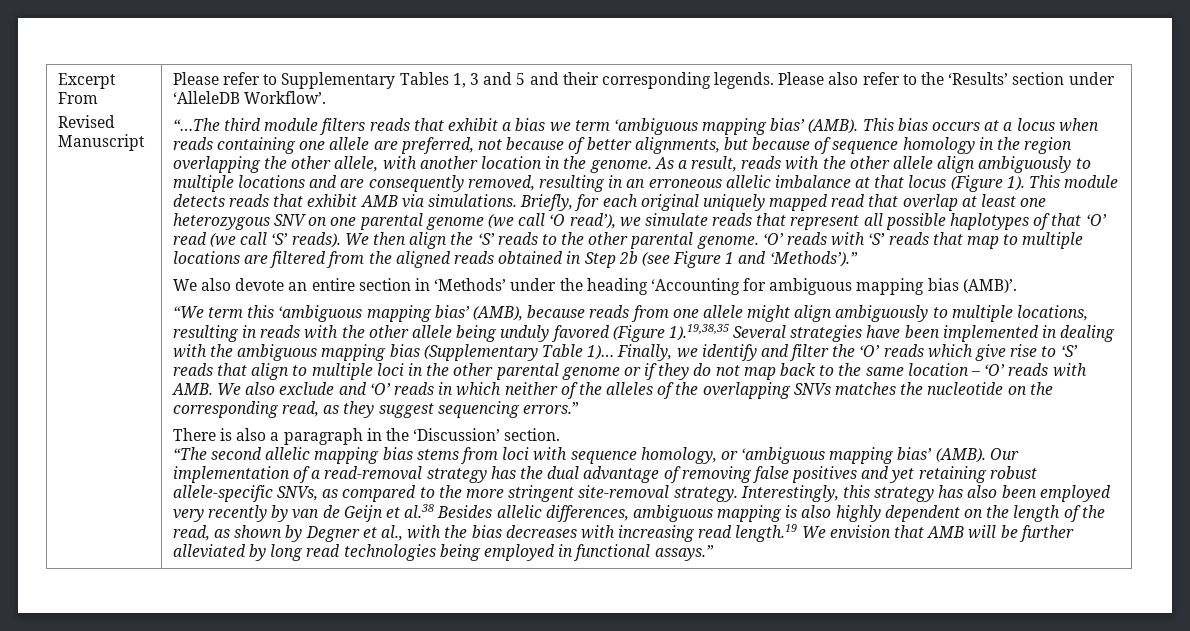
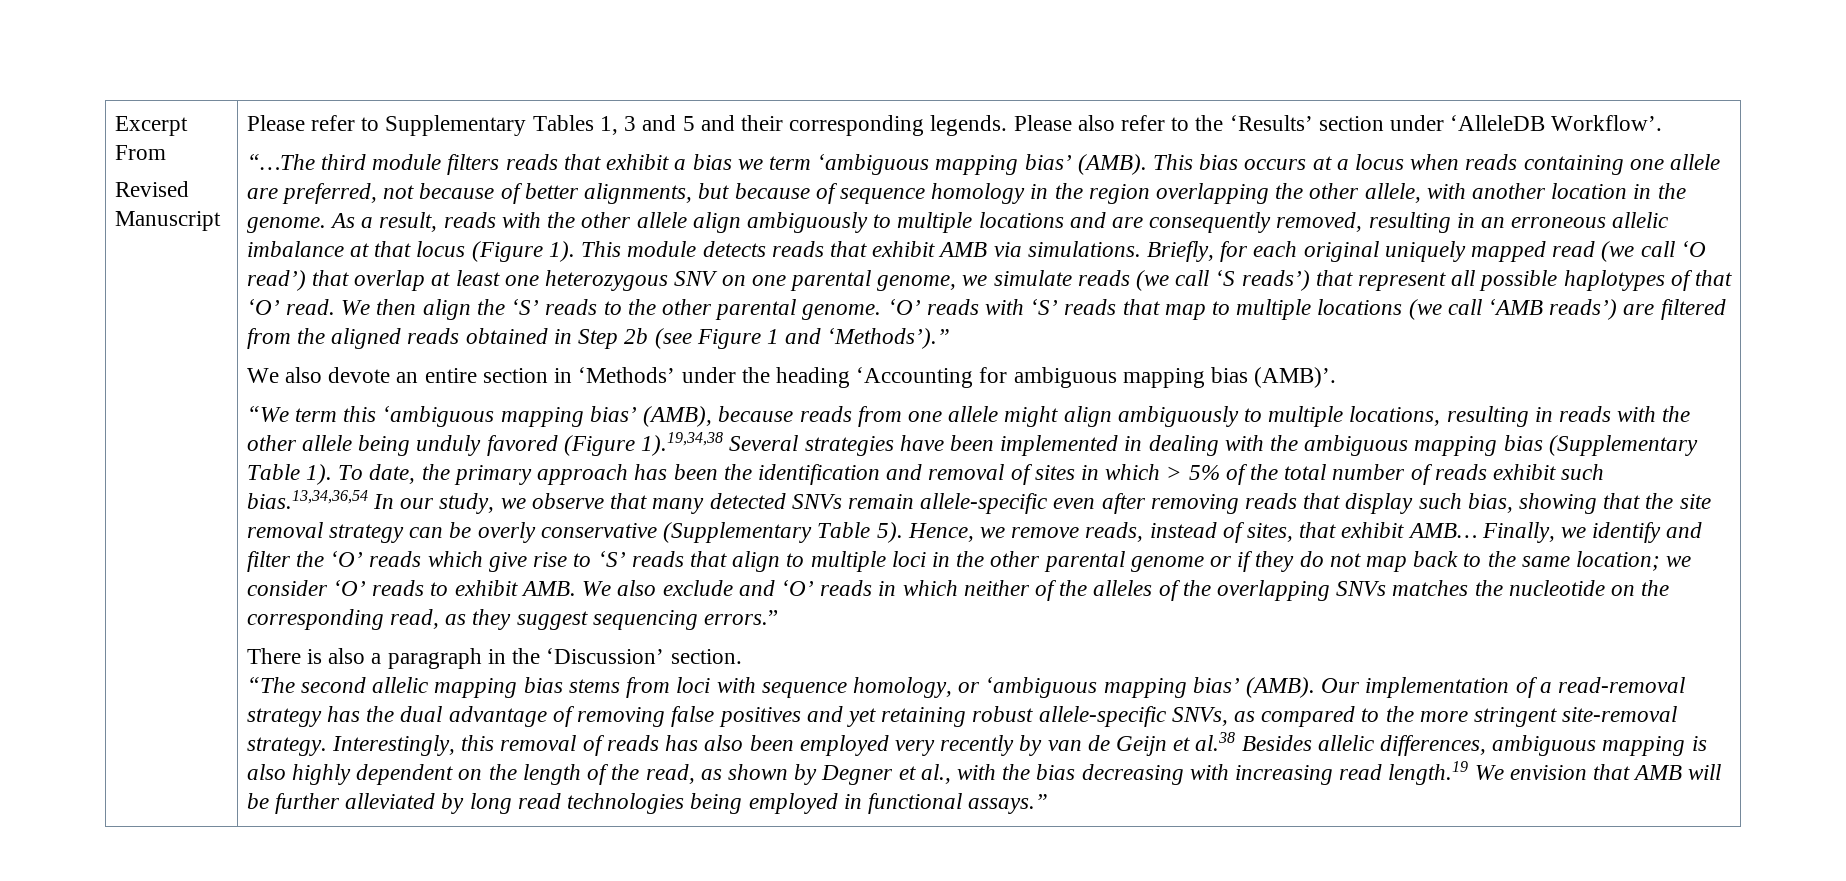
- Briefly, for each original uniquely mapped read that overlap at least one heterozygous SNV on one parental genome (we call ‘O read’), we simulate reads that represent all possible haplotypes of that ‘O’ read (we call ‘S’ reads).
+ Briefly, for each original uniquely mapped read (we call ‘O read’) that overlap at least one heterozygous SNV on one parental genome, we simulate reads (we call ‘S reads’) that represent all possible haplotypes of that ‘O’ read.
- ‘O’ reads with ‘S’ reads that map to multiple locations are filtered from the aligned reads obtained in Step 2b (see Figure 1 and ‘Methods’).”
+ ‘O’ reads with ‘S’ reads that map to multiple locations (we call ‘AMB reads’) are filtered from the aligned reads obtained in Step 2b (see Figure 1 and ‘Methods’).”
- “We term this ‘ambiguous mapping bias’ (AMB), because reads from one allele might align ambiguously to multiple locations, resulting in reads with the other allele being unduly favored (Figure 1).19,38,35 Several strategies have been implemented in dealing with the ambiguous mapping bias (Supplementary Table 1)…
+ “We term this ‘ambiguous mapping bias’ (AMB), because reads from one allele might align ambiguously to multiple locations, resulting in reads with the other allele being unduly favored (Figure 1).19,34,38 Several strategies have been implemented in dealing with the ambiguous mapping bias (Supplementary Table 1). To date, the primary approach has been the identification and removal of sites in which > 5% of the total number of reads exhibit such bias.13,34,36,54 In our study, we observe that many detected SNVs remain allele-specific even after removing reads that display such bias, showing that the site removal strategy can be overly conservative (Supplementary Table 5). Hence, we remove reads, instead of sites, that exhibit AMB…
- Finally, we identify and filter the ‘O’ reads which give rise to ‘S’ reads that align to multiple loci in the other parental genome or if they do not map back to the same location – ‘O’ reads with AMB. We also exclude and ‘O’ reads in which neither of the alleles of the overlapping SNVs matches the nucleotide on the corresponding read, as they suggest sequencing errors.”
+ Finally, we identify and filter the ‘O’ reads which give rise to ‘S’ reads that align to multiple loci in the other parental genome or if they do not map back to the same location; we consider ‘O’ reads to exhibit AMB. We also exclude and ‘O’ reads in which neither of the alleles of the overlapping SNVs matches the nucleotide on the corresponding read, as they suggest sequencing errors.”
- Interestingly, this strategy has also been employed very recently by van de Geijn et al.38 Besides allelic differences, ambiguous mapping is also highly dependent on the length of the read, as shown by Degner et al., with the bias decreases with increasing read length.19 We envision that AMB will be further alleviated by long read technologies being employed in functional assays.”
+ Interestingly, this removal of reads has also been employed very recently by van de Geijn et al.38 Besides allelic differences, ambiguous mapping is also highly dependent on the length of the read, as shown by Degner et al., with the bias decreasing with increasing read length.19 We envision that AMB will be further alleviated by long read technologies being employed in functional assays.”

